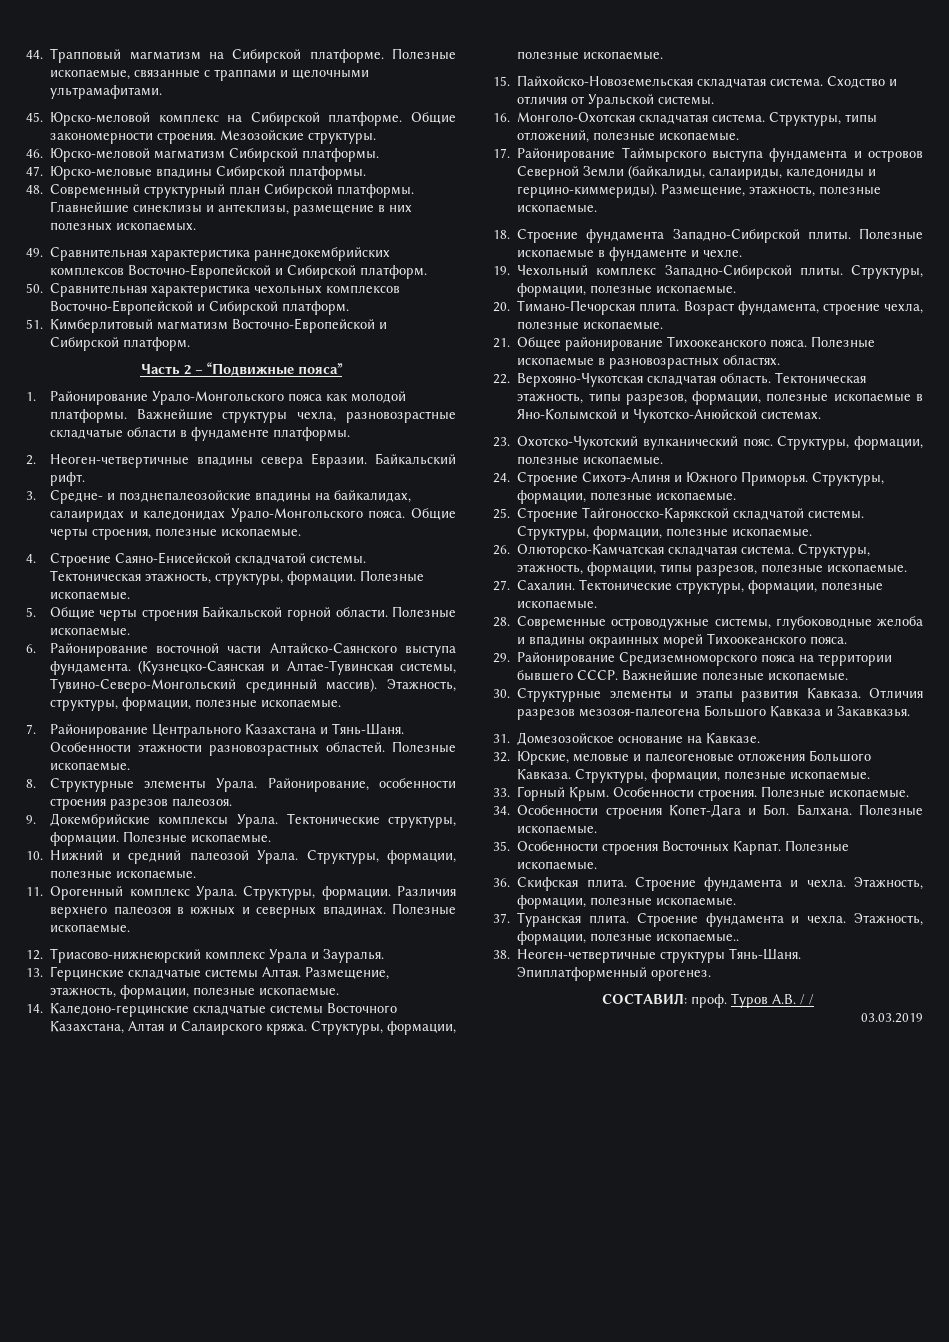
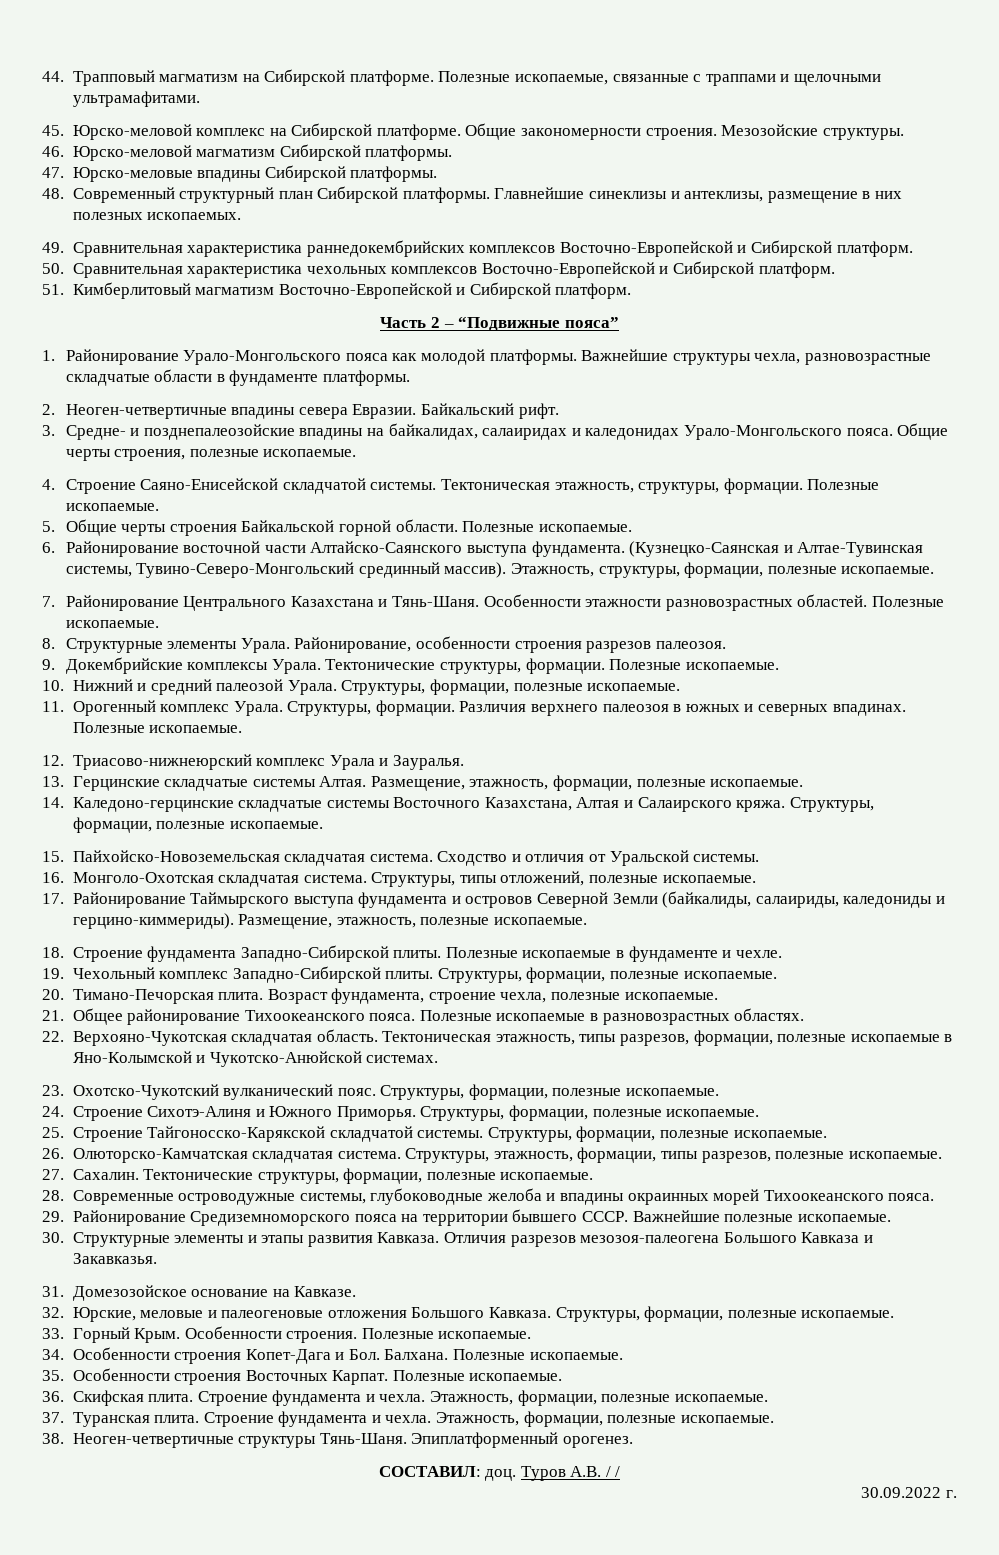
- 37. Туранская плита. Строение фундамента и чехла. Этажность, формации, полезные ископаемые..
+ 37. Туранская плита. Строение фундамента и чехла. Этажность, формации, полезные ископаемые.
- СОСТАВИЛ: проф.
+ СОСТАВИЛ: доц.
- 03.03.2019
+ 30.09.2022 г.

